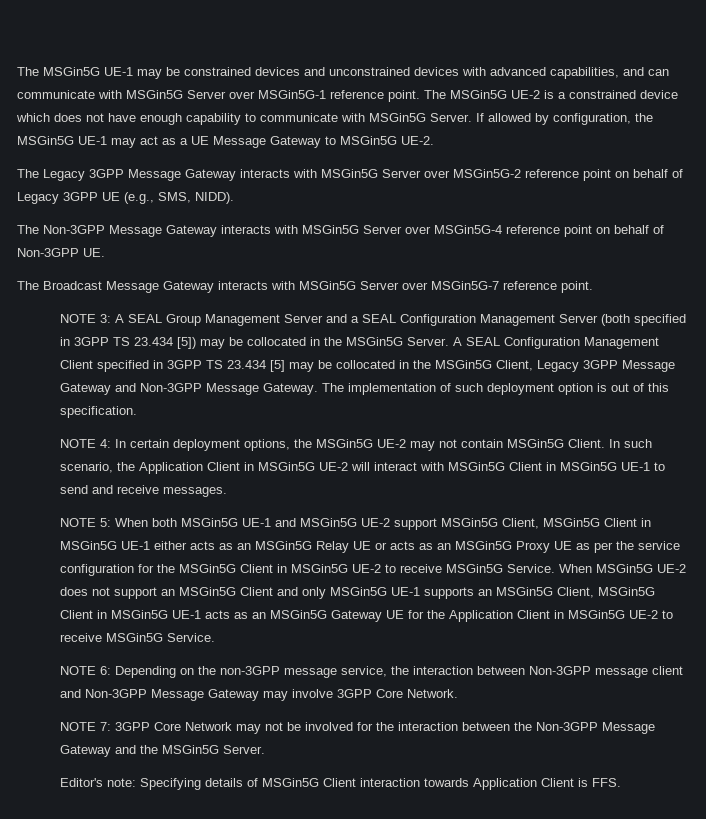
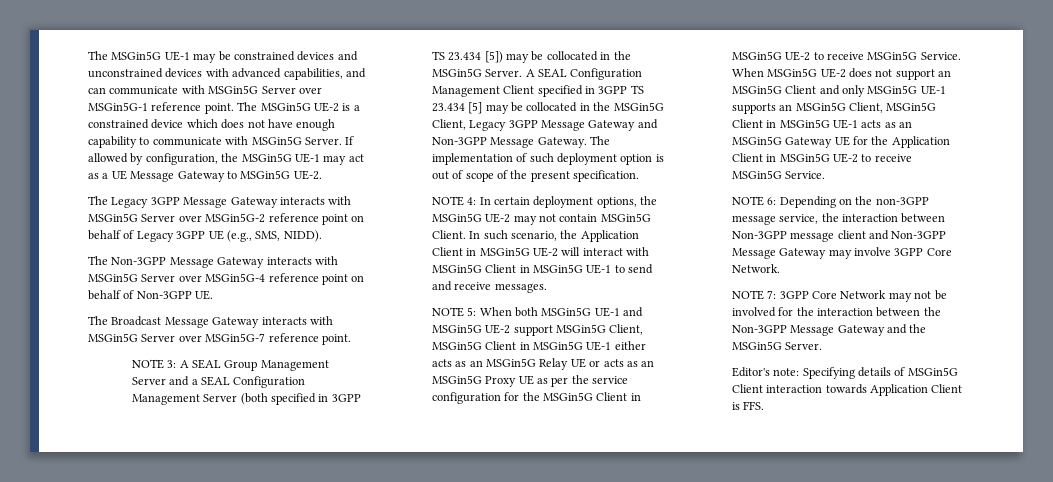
- The implementation of such deployment option is out of this specification.
+ The implementation of such deployment option is out of scope of the present specification.

